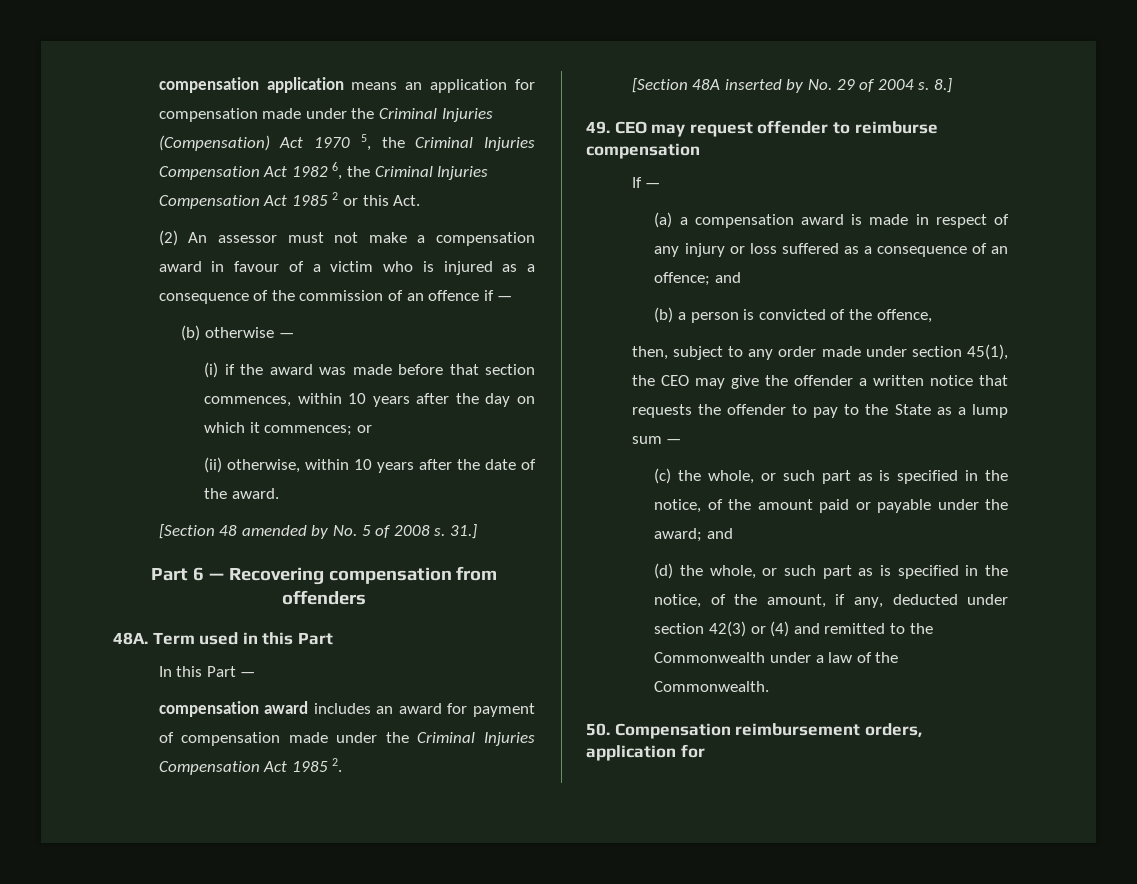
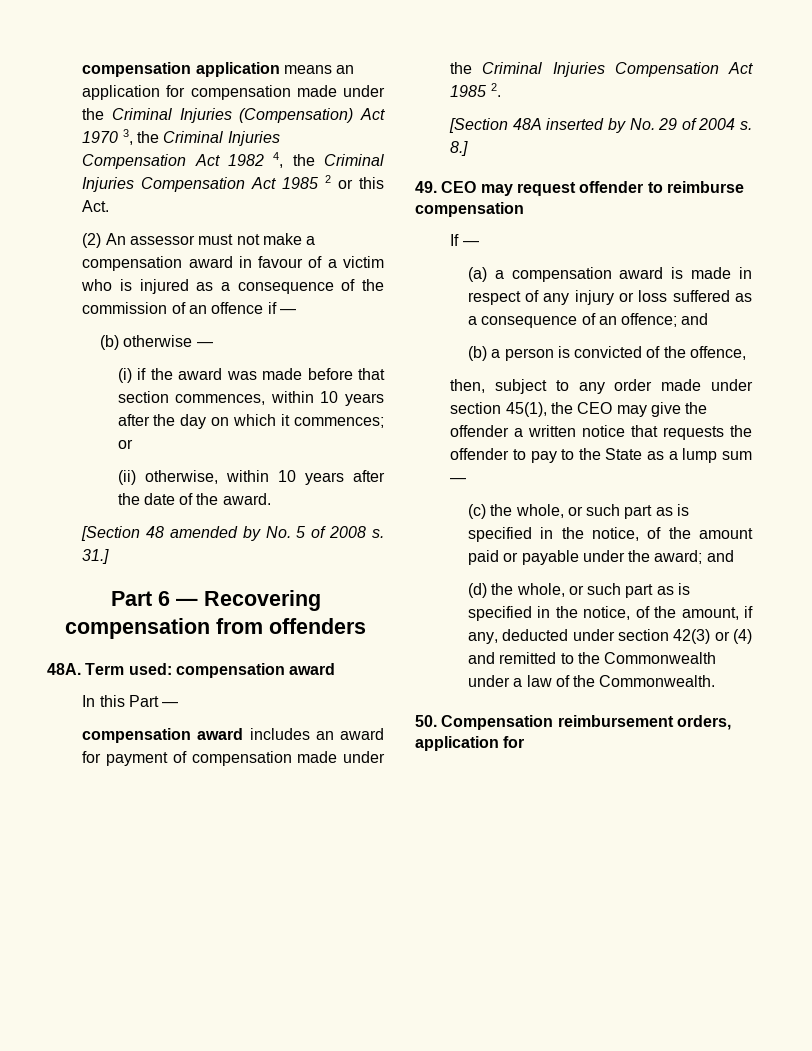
- compensation application means an application for compensation made under the Criminal Injuries (Compensation) Act 1970 5, the Criminal Injuries Compensation Act 1982 6, the Criminal Injuries Compensation Act 1985 2 or this Act.
+ compensation application means an application for compensation made under the Criminal Injuries (Compensation) Act 1970 3, the Criminal Injuries Compensation Act 1982 4, the Criminal Injuries Compensation Act 1985 2 or this Act.
- Term used in this Part
+ Term used: compensation award

